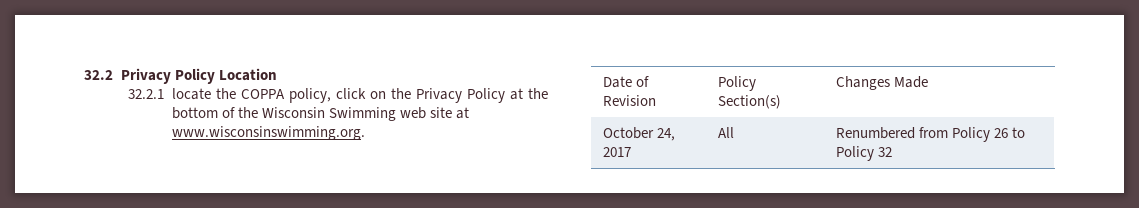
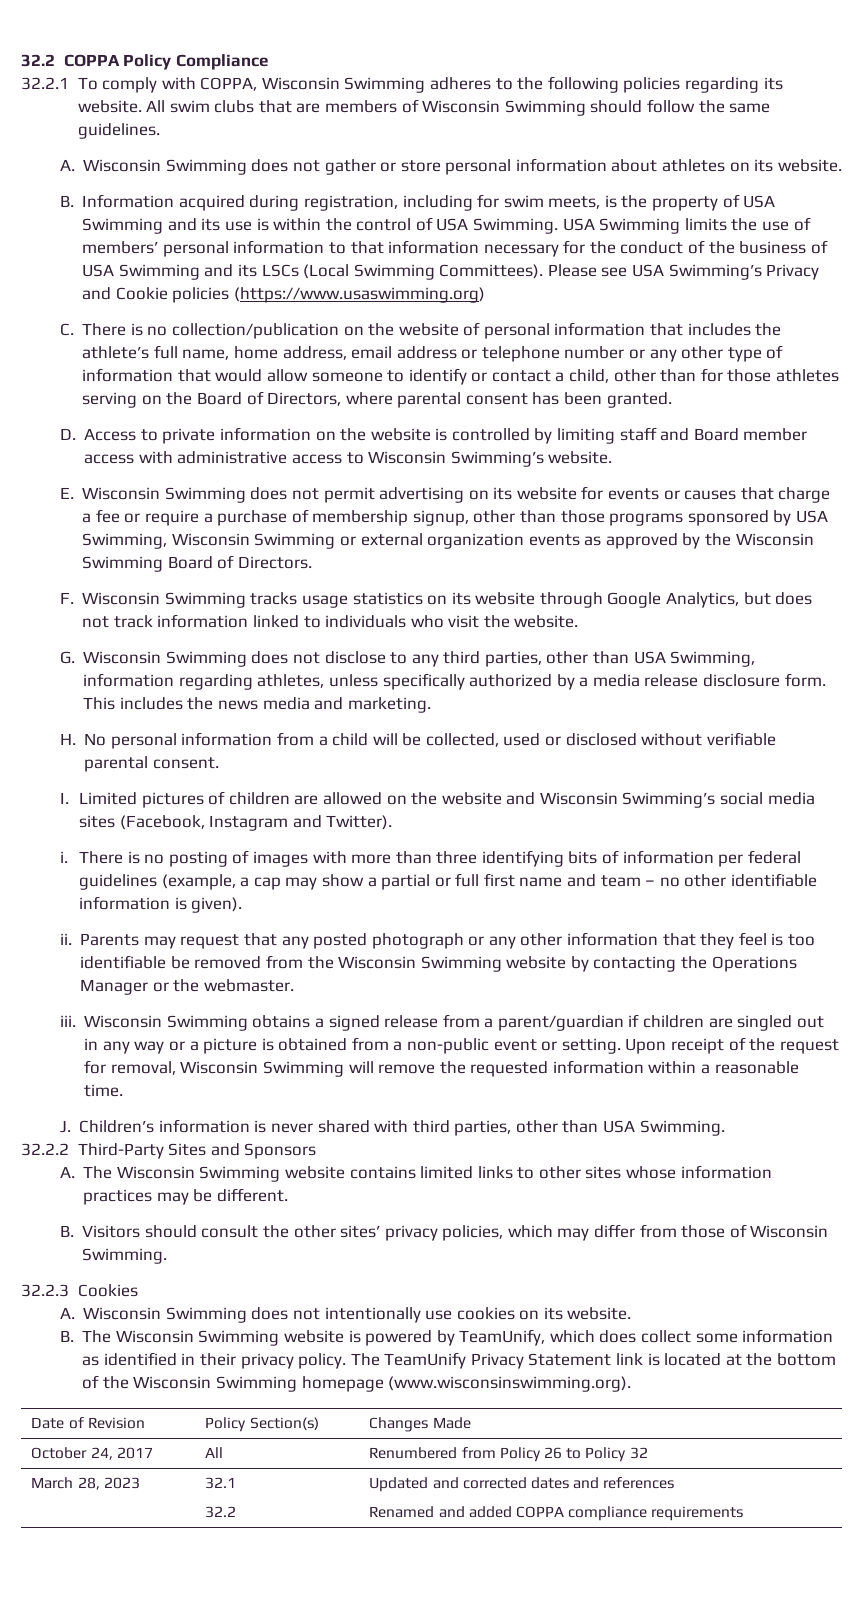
- 32.2 Privacy Policy Location
- 32.2.1 locate the COPPA policy, click on the Privacy Policy at the bottom of the Wisconsin Swimming web site at www.wisconsinswimming.org.
+ 32.2 COPPA Policy Compliance
+ 32.2.1 To comply with COPPA, Wisconsin Swimming adheres to the following policies regarding its website. All swim clubs that are members of Wisconsin Swimming should follow the same guidelines.
+ A. Wisconsin Swimming does not gather or store personal information about athletes on its website.
+ B. Information acquired during registration, including for swim meets, is the property of USA Swimming and its use is within the control of USA Swimming. USA Swimming limits the use of members’ personal information to that information necessary for the conduct of the business of USA Swimming and its LSCs (Local Swimming Committees). Please see USA Swimming’s Privacy and Cookie policies (https://www.usaswimming.org)
+ C. There is no collection/publication on the website of personal information that includes the athlete’s full name, home address, email address or telephone number or any other type of information that would allow someone to identify or contact a child, other than for those athletes serving on the Board of Directors, where parental consent has been granted.
+ D. Access to private information on the website is controlled by limiting staff and Board member access with administrative access to Wisconsin Swimming’s website.
+ E. Wisconsin Swimming does not permit advertising on its website for events or causes that charge a fee or require a purchase of membership signup, other than those programs sponsored by USA Swimming, Wisconsin Swimming or external organization events as approved by the Wisconsin Swimming Board of Directors.
+ F. Wisconsin Swimming tracks usage statistics on its website through Google Analytics, but does not track information linked to individuals who visit the website.
+ G. Wisconsin Swimming does not disclose to any third parties, other than USA Swimming, information regarding athletes, unless specifically authorized by a media release disclosure form. This includes the news media and marketing.
+ H. No personal information from a child will be collected, used or disclosed without verifiable parental consent.
+ I. Limited pictures of children are allowed on the website and Wisconsin Swimming’s social media sites (Facebook, Instagram and Twitter).
+ i. There is no posting of images with more than three identifying bits of information per federal guidelines (example, a cap may show a partial or full first name and team – no other identifiable information is given).
+ ii. Parents may request that any posted photograph or any other information that they feel is too identifiable be removed from the Wisconsin Swimming website by contacting the Operations Manager or the webmaster.
+ iii. Wisconsin Swimming obtains a signed release from a parent/guardian if children are singled out in any way or a picture is obtained from a non-public event or setting. Upon receipt of the request for removal, Wisconsin Swimming will remove the requested information within a reasonable time.
+ J. Children’s information is never shared with third parties, other than USA Swimming.
+ 32.2.2 Third-Party Sites and Sponsors
+ A. The Wisconsin Swimming website contains limited links to other sites whose information practices may be different.
+ B. Visitors should consult the other sites’ privacy policies, which may differ from those of Wisconsin Swimming.
+ 32.2.3 Cookies
+ A. Wisconsin Swimming does not intentionally use cookies on its website.
+ B. The Wisconsin Swimming website is powered by TeamUnify, which does collect some information as identified in their privacy policy. The TeamUnify Privacy Statement link is located at the bottom of the Wisconsin Swimming homepage (www.wisconsinswimming.org).
+ March 28, 2023 | 32.1
+ 32.2 | Updated and corrected dates and references
+ Renamed and added COPPA compliance requirements

